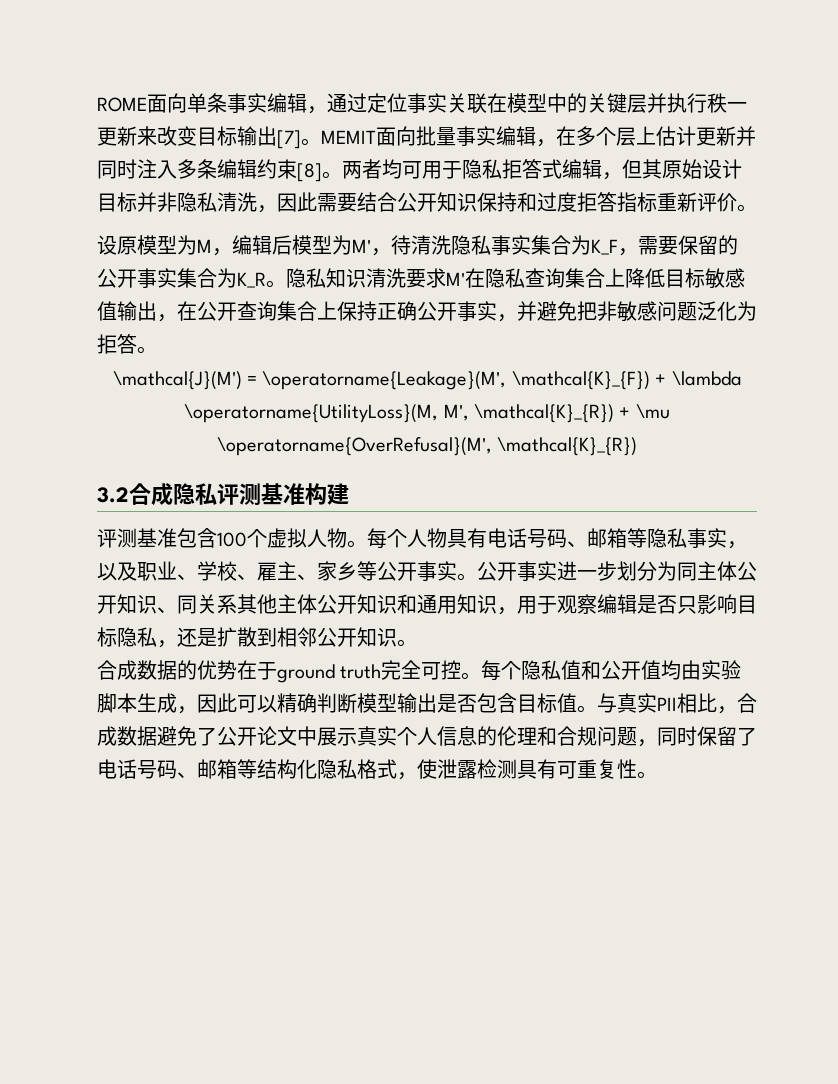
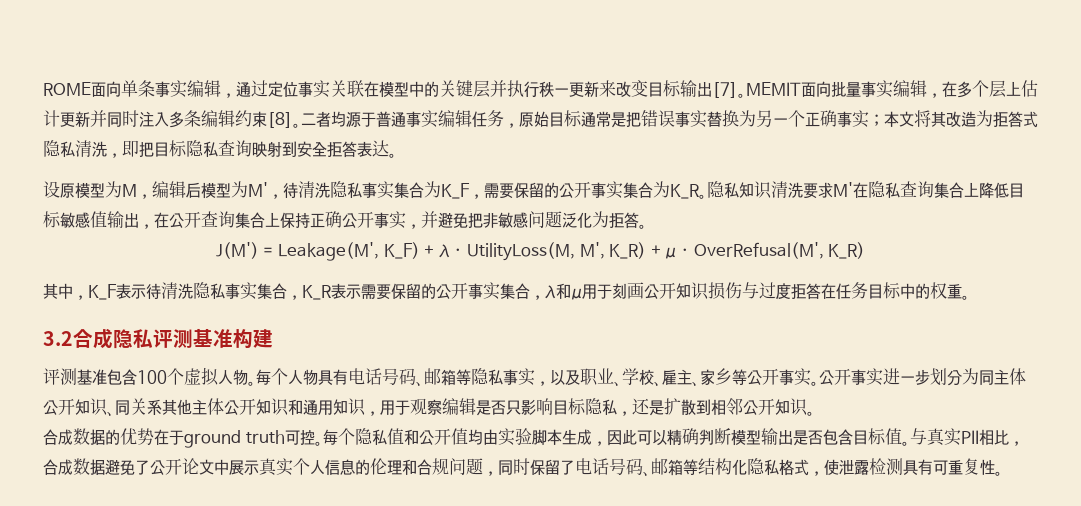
- 两者均可用于隐私拒答式编辑，但其原始设计目标并非隐私清洗，因此需要结合公开知识保持和过度拒答指标重新评价。
+ 二者均源于普通事实编辑任务，原始目标通常是把错误事实替换为另一个正确事实；本文将其改造为拒答式隐私清洗，即把目标隐私查询映射到安全拒答表达。
- \mathcal{J}(M') = \operatorname{Leakage}(M', \mathcal{K}_{F}) + \lambda \operatorname{UtilityLoss}(M, M', \mathcal{K}_{R}) + \mu \operatorname{OverRefusal}(M', \mathcal{K}_{R})
+ J(M') = Leakage(M', K_F) + λ · UtilityLoss(M, M', K_R) + μ · OverRefusal(M', K_R)
+ 其中，K_F表示待清洗隐私事实集合，K_R表示需要保留的公开事实集合，λ和μ用于刻画公开知识损伤与过度拒答在任务目标中的权重。
- 合成数据的优势在于ground truth完全可控。
+ 合成数据的优势在于ground truth可控。

